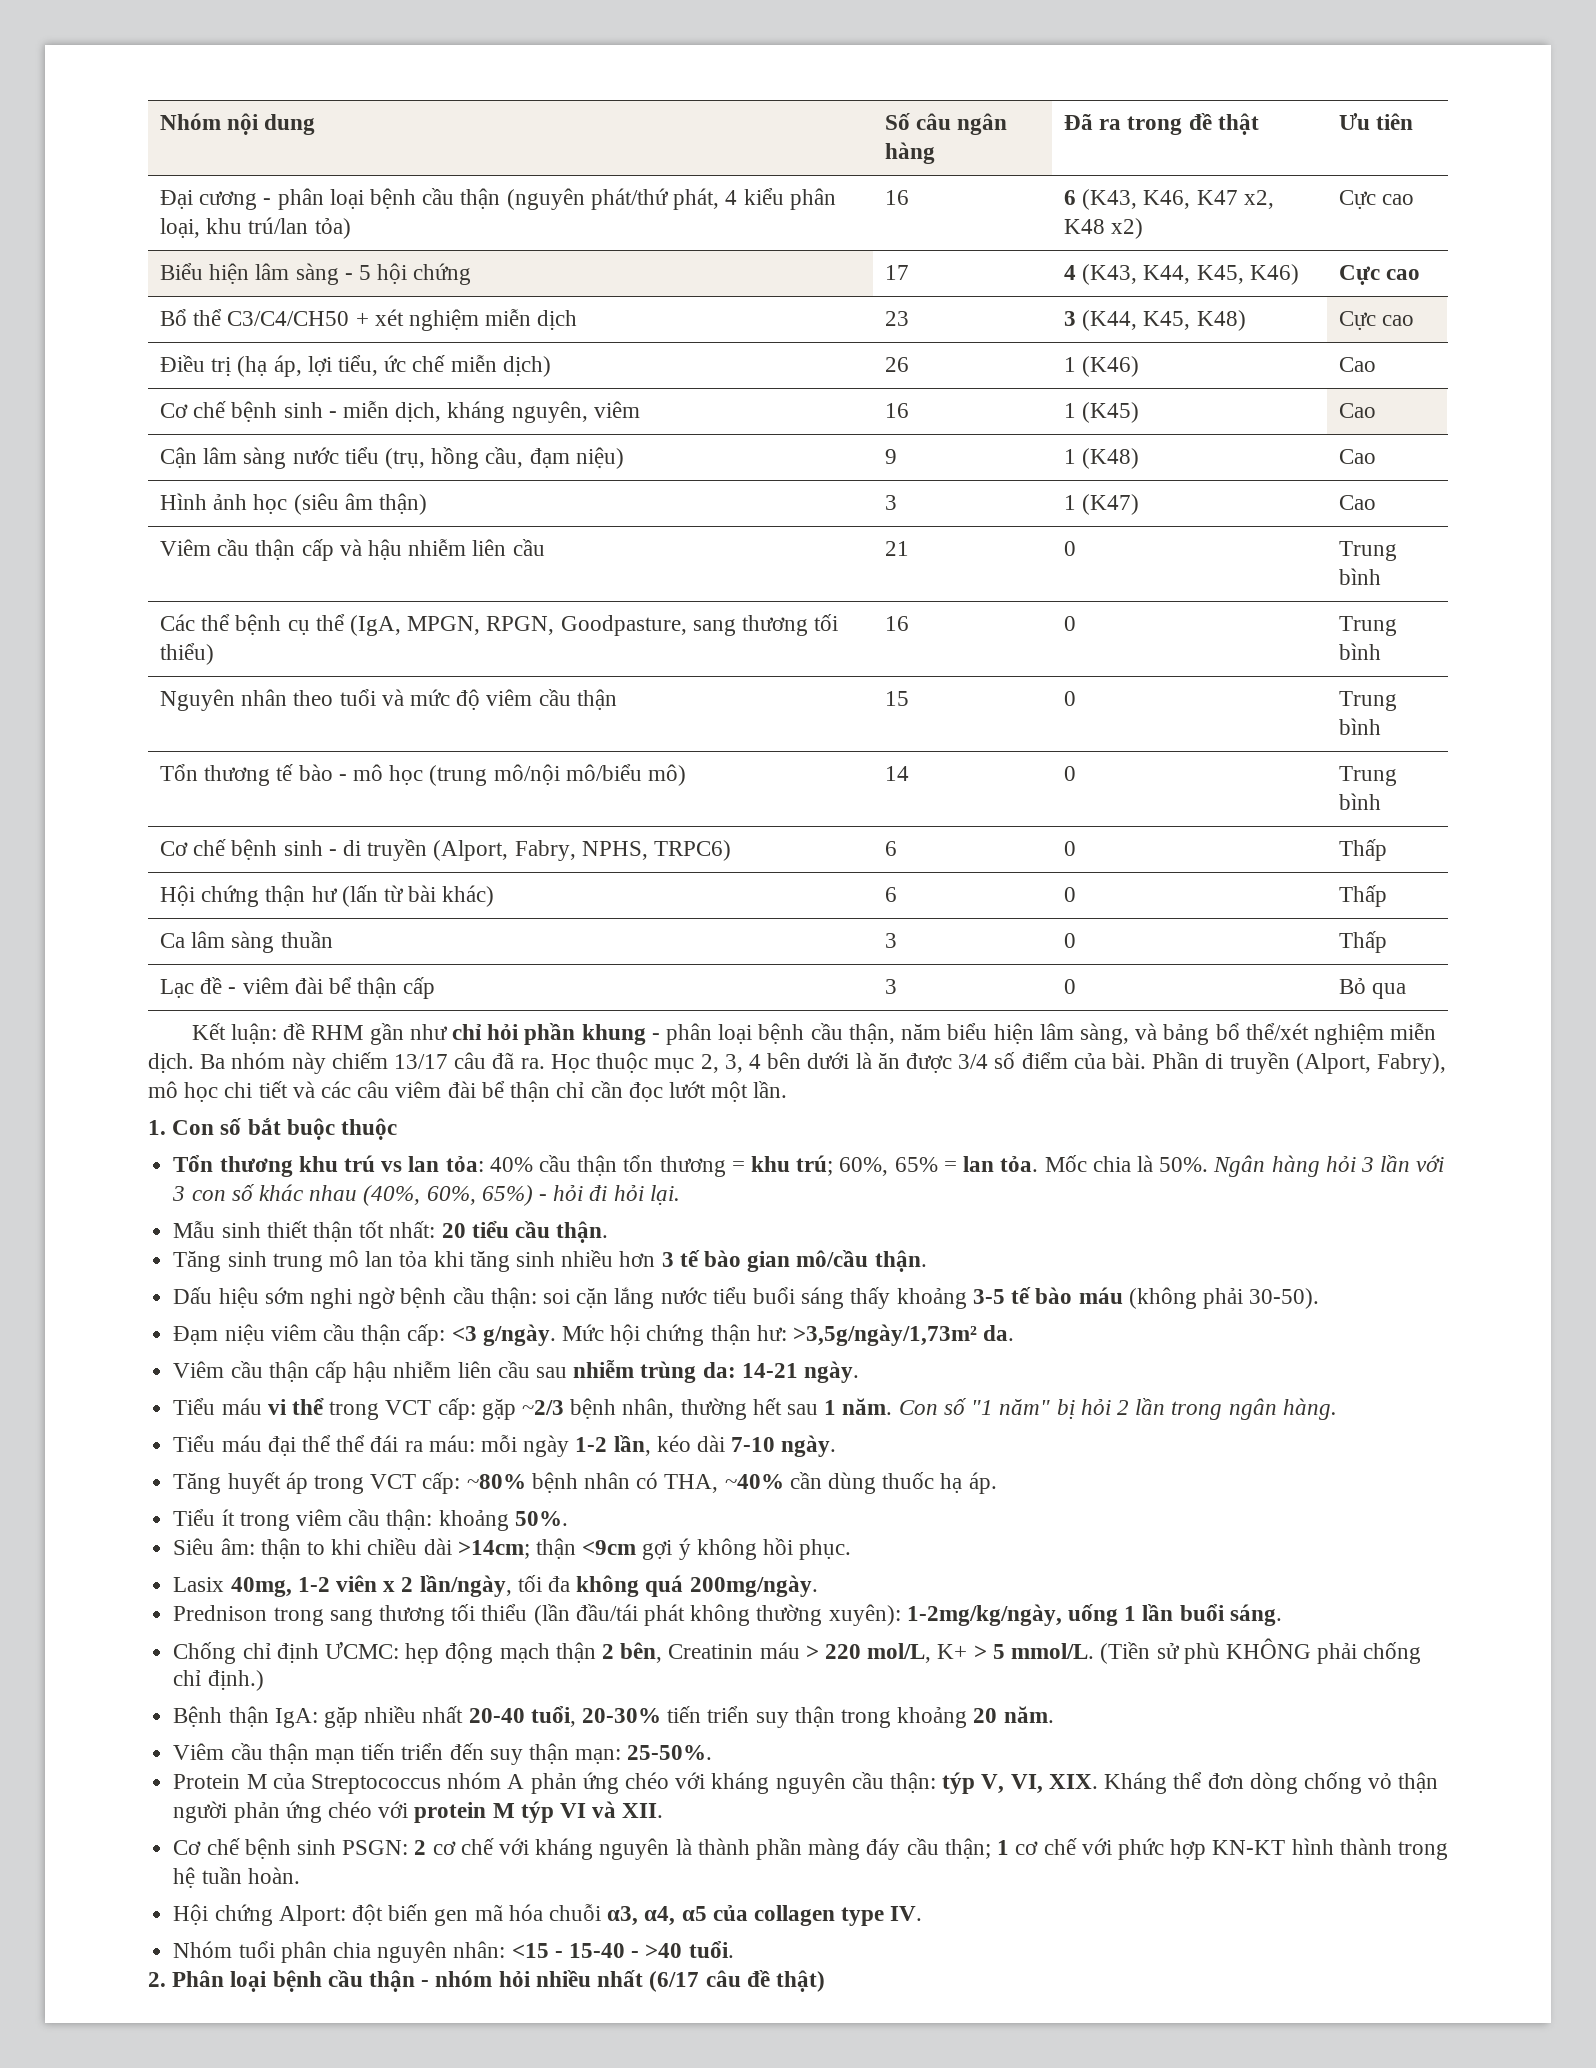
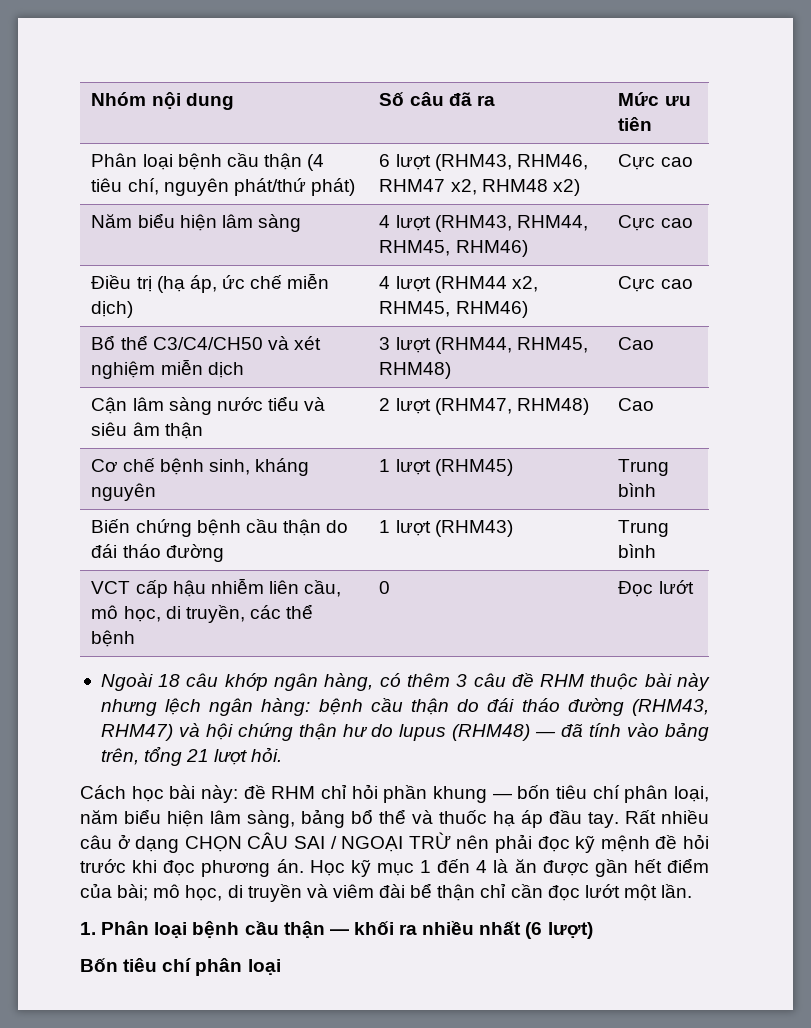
- Nhóm nội dung | Số câu ngân hàng | Đã ra trong đề thật | Ưu tiên
- Đại cương - phân loại bệnh cầu thận (nguyên phát/thứ phát, 4 kiểu phân loại, khu trú/lan tỏa) | 16 | 6 (K43, K46, K47 x2, K48 x2) | Cực cao
+ Nhóm nội dung | Số câu đã ra | Mức ưu tiên
+ Phân loại bệnh cầu thận (4 tiêu chí, nguyên phát/thứ phát) | 6 lượt (RHM43, RHM46, RHM47 x2, RHM48 x2) | Cực cao
- Biểu hiện lâm sàng - 5 hội chứng | 17 | 4 (K43, K44, K45, K46) | Cực cao
- Bổ thể C3/C4/CH50 + xét nghiệm miễn dịch | 23 | 3 (K44, K45, K48) | Cực cao
+ Năm biểu hiện lâm sàng | 4 lượt (RHM43, RHM44, RHM45, RHM46) | Cực cao
- Điều trị (hạ áp, lợi tiểu, ức chế miễn dịch) | 26 | 1 (K46) | Cao
- Cơ chế bệnh sinh - miễn dịch, kháng nguyên, viêm | 16 | 1 (K45) | Cao
+ Điều trị (hạ áp, ức chế miễn dịch) | 4 lượt (RHM44 x2, RHM45, RHM46) | Cực cao
+ Bổ thể C3/C4/CH50 và xét nghiệm miễn dịch | 3 lượt (RHM44, RHM45, RHM48) | Cao
- Cận lâm sàng nước tiểu (trụ, hồng cầu, đạm niệu) | 9 | 1 (K48) | Cao
- Hình ảnh học (siêu âm thận) | 3 | 1 (K47) | Cao
- Viêm cầu thận cấp và hậu nhiễm liên cầu | 21 | 0 | Trung bình
- Các thể bệnh cụ thể (IgA, MPGN, RPGN, Goodpasture, sang thương tối thiểu) | 16 | 0 | Trung bình
- Nguyên nhân theo tuổi và mức độ viêm cầu thận | 15 | 0 | Trung bình
- Tổn thương tế bào - mô học (trung mô/nội mô/biểu mô) | 14 | 0 | Trung bình
- Cơ chế bệnh sinh - di truyền (Alport, Fabry, NPHS, TRPC6) | 6 | 0 | Thấp
- Hội chứng thận hư (lấn từ bài khác) | 6 | 0 | Thấp
- Ca lâm sàng thuần | 3 | 0 | Thấp
- Lạc đề - viêm đài bể thận cấp | 3 | 0 | Bỏ qua
- Kết luận: đề RHM gần như chỉ hỏi phần khung - phân loại bệnh cầu thận, năm biểu hiện lâm sàng, và bảng bổ thể/xét nghiệm miễn dịch. Ba nhóm này chiếm 13/17 câu đã ra. Học thuộc mục 2, 3, 4 bên dưới là ăn được 3/4 số điểm của bài. Phần di truyền (Alport, Fabry), mô học chi tiết và các câu viêm đài bể thận chỉ cần đọc lướt một lần.
+ Cận lâm sàng nước tiểu và siêu âm thận | 2 lượt (RHM47, RHM48) | Cao
+ Cơ chế bệnh sinh, kháng nguyên | 1 lượt (RHM45) | Trung bình
+ Biến chứng bệnh cầu thận do đái tháo đường | 1 lượt (RHM43) | Trung bình
+ VCT cấp hậu nhiễm liên cầu, mô học, di truyền, các thể bệnh | 0 | Đọc lướt
+ Ngoài 18 câu khớp ngân hàng, có thêm 3 câu đề RHM thuộc bài này nhưng lệch ngân hàng: bệnh cầu thận do đái tháo đường (RHM43, RHM47) và hội chứng thận hư do lupus (RHM48) — đã tính vào bảng trên, tổng 21 lượt hỏi.
+ Cách học bài này: đề RHM chỉ hỏi phần khung — bốn tiêu chí phân loại, năm biểu hiện lâm sàng, bảng bổ thể và thuốc hạ áp đầu tay. Rất nhiều câu ở dạng CHỌN CÂU SAI / NGOẠI TRỪ nên phải đọc kỹ mệnh đề hỏi trước khi đọc phương án. Học kỹ mục 1 đến 4 là ăn được gần hết điểm của bài; mô học, di truyền và viêm đài bể thận chỉ cần đọc lướt một lần.
- 1. Con số bắt buộc thuộc
- Tổn thương khu trú vs lan tỏa: 40% cầu thận tổn thương = khu trú; 60%, 65% = lan tỏa. Mốc chia là 50%. Ngân hàng hỏi 3 lần với 3 con số khác nhau (40%, 60%, 65%) - hỏi đi hỏi lại.
- Mẫu sinh thiết thận tốt nhất: 20 tiểu cầu thận.
- Tăng sinh trung mô lan tỏa khi tăng sinh nhiều hơn 3 tế bào gian mô/cầu thận.
- Dấu hiệu sớm nghi ngờ bệnh cầu thận: soi cặn lắng nước tiểu buổi sáng thấy khoảng 3-5 tế bào máu (không phải 30-50).
- Đạm niệu viêm cầu thận cấp: <3 g/ngày. Mức hội chứng thận hư: >3,5g/ngày/1,73m² da.
- Viêm cầu thận cấp hậu nhiễm liên cầu sau nhiễm trùng da: 14-21 ngày.
- Tiểu máu vi thể trong VCT cấp: gặp ~2/3 bệnh nhân, thường hết sau 1 năm. Con số "1 năm" bị hỏi 2 lần trong ngân hàng.
- Tiểu máu đại thể thể đái ra máu: mỗi ngày 1-2 lần, kéo dài 7-10 ngày.
- Tăng huyết áp trong VCT cấp: ~80% bệnh nhân có THA, ~40% cần dùng thuốc hạ áp.
- Tiểu ít trong viêm cầu thận: khoảng 50%.
- Siêu âm: thận to khi chiều dài >14cm; thận <9cm gợi ý không hồi phục.
- Lasix 40mg, 1-2 viên x 2 lần/ngày, tối đa không quá 200mg/ngày.
- Prednison trong sang thương tối thiểu (lần đầu/tái phát không thường xuyên): 1-2mg/kg/ngày, uống 1 lần buổi sáng.
- Chống chỉ định ƯCMC: hẹp động mạch thận 2 bên, Creatinin máu > 220 mol/L, K+ > 5 mmol/L. (Tiền sử phù KHÔNG phải chống chỉ định.)
- Bệnh thận IgA: gặp nhiều nhất 20-40 tuổi, 20-30% tiến triển suy thận trong khoảng 20 năm.
- Viêm cầu thận mạn tiến triển đến suy thận mạn: 25-50%.
- Protein M của Streptococcus nhóm A phản ứng chéo với kháng nguyên cầu thận: týp V, VI, XIX. Kháng thể đơn dòng chống vỏ thận người phản ứng chéo với protein M týp VI và XII.
- Cơ chế bệnh sinh PSGN: 2 cơ chế với kháng nguyên là thành phần màng đáy cầu thận; 1 cơ chế với phức hợp KN-KT hình thành trong hệ tuần hoàn.
- Hội chứng Alport: đột biến gen mã hóa chuỗi α3, α4, α5 của collagen type IV.
- Nhóm tuổi phân chia nguyên nhân: <15 - 15-40 - >40 tuổi.
- 2. Phân loại bệnh cầu thận - nhóm hỏi nhiều nhất (6/17 câu đề thật)
+ 1. Phân loại bệnh cầu thận — khối ra nhiều nhất (6 lượt)
+ Bốn tiêu chí phân loại

